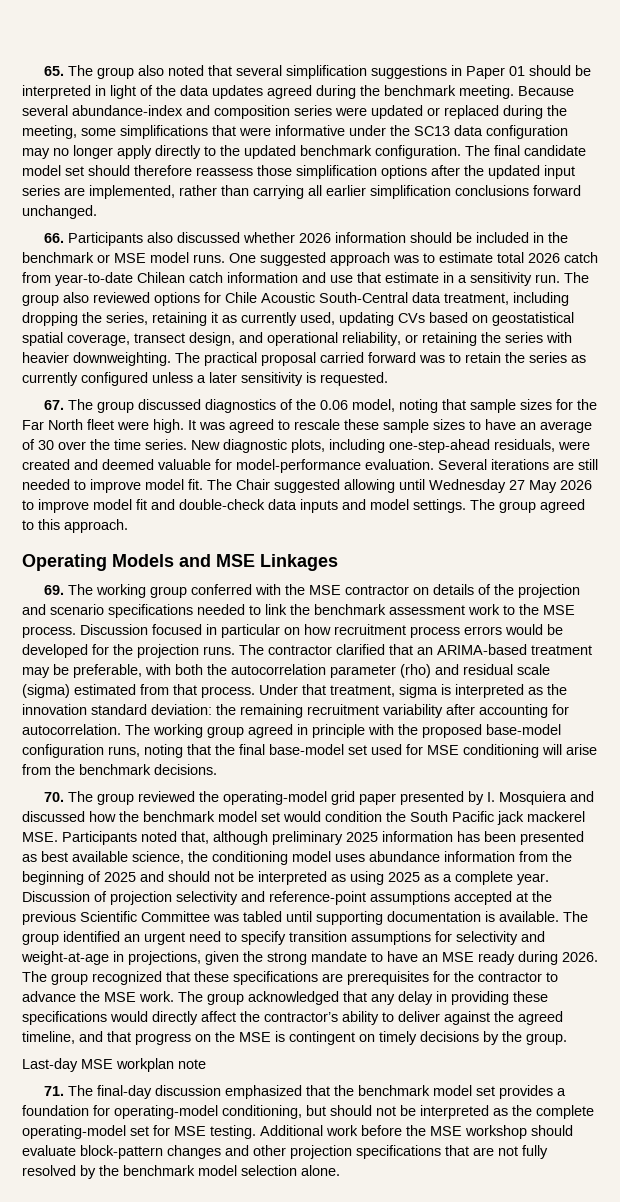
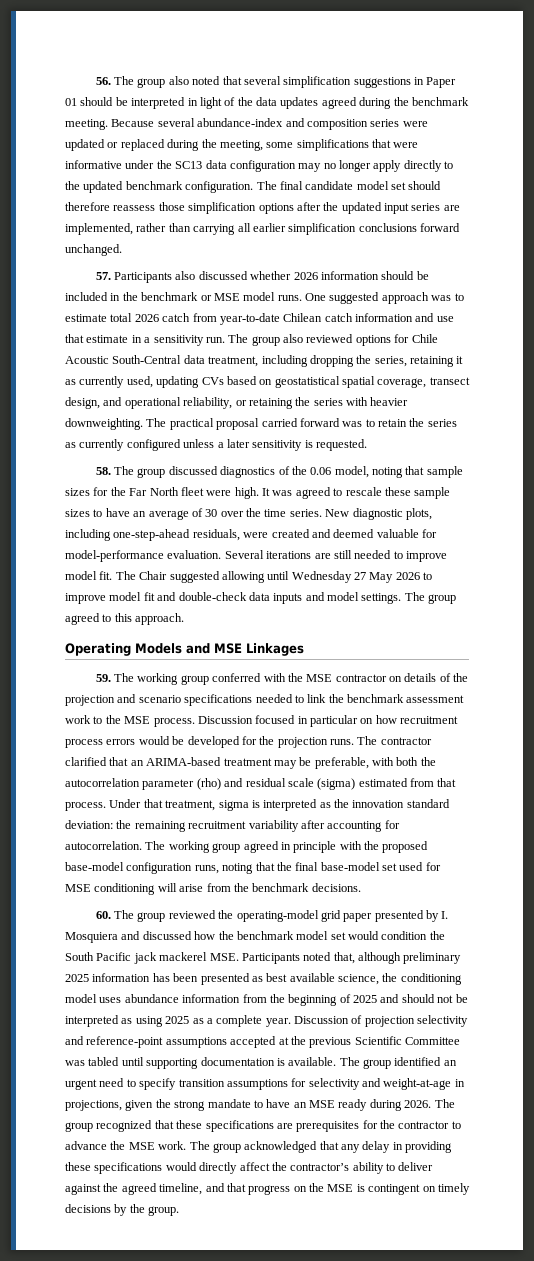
- 65. The group also noted that several simplification suggestions in Paper 01 should be interpreted in light of the data updates agreed during the benchmark meeting.
+ 56. The group also noted that several simplification suggestions in Paper 01 should be interpreted in light of the data updates agreed during the benchmark meeting.
- 66. Participants also discussed whether 2026 information should be included in the benchmark or MSE model runs.
+ 57. Participants also discussed whether 2026 information should be included in the benchmark or MSE model runs.
- 67. The group discussed diagnostics of the 0.06 model, noting that sample sizes for the Far North fleet were high.
+ 58. The group discussed diagnostics of the 0.06 model, noting that sample sizes for the Far North fleet were high.
- 69. The working group conferred with the MSE contractor on details of the projection and scenario specifications needed to link the benchmark assessment work to the MSE process.
+ 59. The working group conferred with the MSE contractor on details of the projection and scenario specifications needed to link the benchmark assessment work to the MSE process.
- 70. The group reviewed the operating-model grid paper presented by I. Mosquiera and discussed how the benchmark model set would condition the South Pacific jack mackerel MSE. Participants noted that, although preliminary 2025 information has been presented as best available science, the conditioning model uses abundance information from the beginning of 2025 and should not be interpreted as using 2025 as a complete year.
+ 60. The group reviewed the operating-model grid paper presented by I. Mosquiera and discussed how the benchmark model set would condition the South Pacific jack mackerel MSE. Participants noted that, although preliminary 2025 information has been presented as best available science, the conditioning model uses abundance information from the beginning of 2025 and should not be interpreted as using 2025 as a complete year.
- Last-day MSE workplan note
- 71. The final-day discussion emphasized that the benchmark model set provides a foundation for operating-model conditioning, but should not be interpreted as the complete operating-model set for MSE testing. Additional work before the MSE workshop should evaluate block-pattern changes and other projection specifications that are not fully resolved by the benchmark model selection alone.

